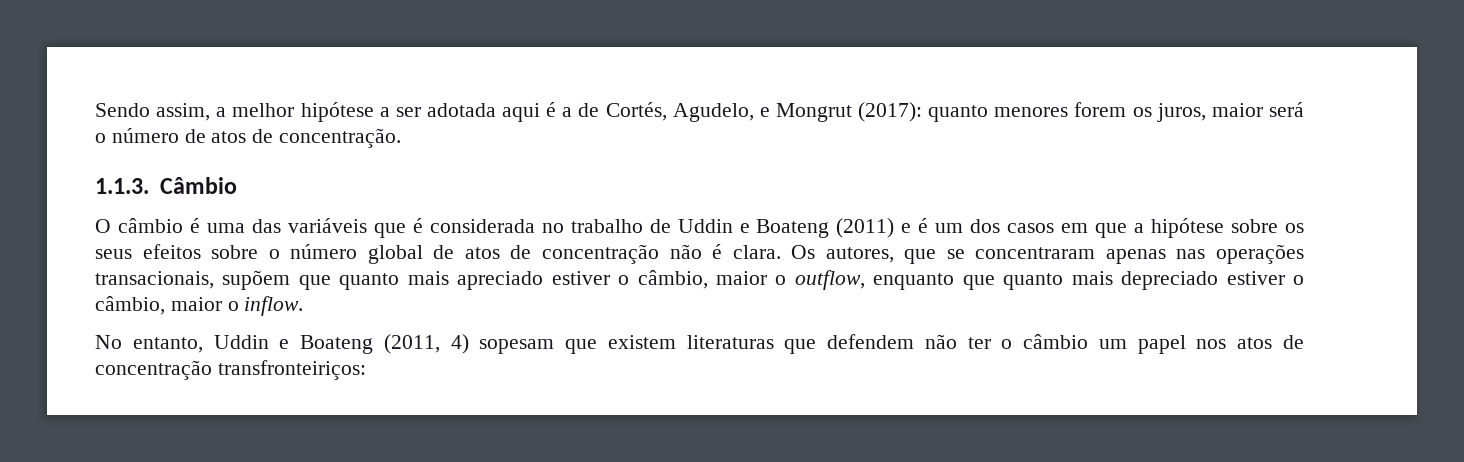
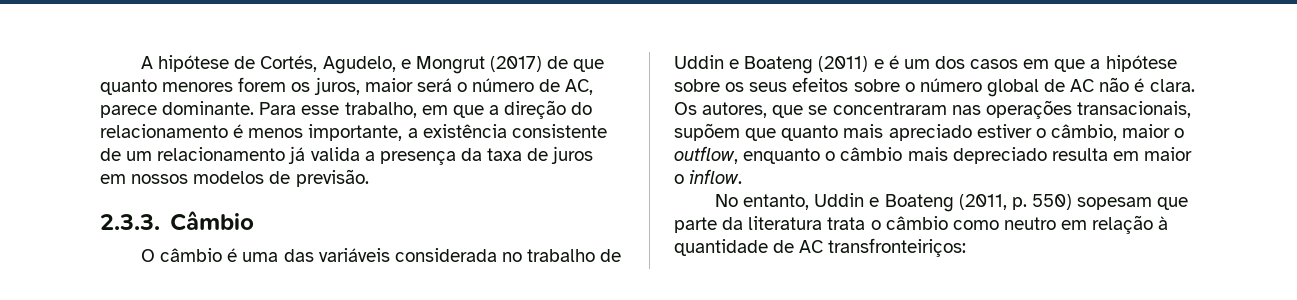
- Sendo assim, a melhor hipótese a ser adotada aqui é a de Cortés, Agudelo, e Mongrut (2017): quanto menores forem os juros, maior será o número de atos de concentração.
- 1.1.3. Câmbio
+ A hipótese de Cortés, Agudelo, e Mongrut (2017) de que quanto menores forem os juros, maior será o número de AC, parece dominante. Para esse trabalho, em que a direção do relacionamento é menos importante, a existência consistente de um relacionamento já valida a presença da taxa de juros em nossos modelos de previsão.
+ 2.3.3. Câmbio
- O câmbio é uma das variáveis que é considerada no trabalho de Uddin e Boateng (2011) e é um dos casos em que a hipótese sobre os seus efeitos sobre o número global de atos de concentração não é clara.
+ O câmbio é uma das variáveis considerada no trabalho de Uddin e Boateng (2011) e é um dos casos em que a hipótese sobre os seus efeitos sobre o número global de AC não é clara.
- Os autores, que se concentraram apenas nas operações transacionais, supõem que quanto mais apreciado estiver o câmbio, maior o outflow, enquanto que quanto mais depreciado estiver o câmbio, maior o inflow.
+ Os autores, que se concentraram nas operações transacionais, supõem que quanto mais apreciado estiver o câmbio, maior o outflow, enquanto o câmbio mais depreciado resulta em maior o inflow.
- No entanto, Uddin e Boateng (2011, 4) sopesam que existem literaturas que defendem não ter o câmbio um papel nos atos de concentração transfronteiriços:
+ No entanto, Uddin e Boateng (2011, p. 550) sopesam que parte da literatura trata o câmbio como neutro em relação à quantidade de AC transfronteiriços:

